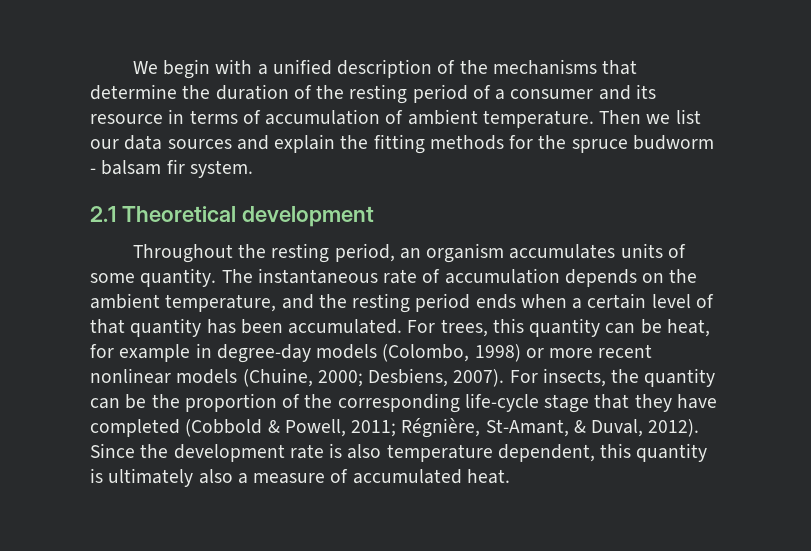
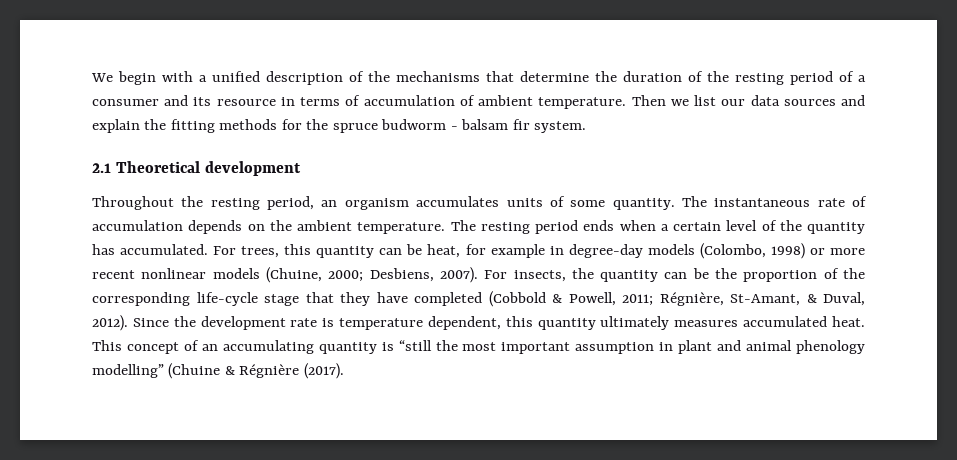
- The instantaneous rate of accumulation depends on the ambient temperature, and the resting period ends when a certain level of that quantity has been accumulated.
+ The instantaneous rate of accumulation depends on the ambient temperature. The resting period ends when a certain level of the quantity has accumulated.
- Since the development rate is also temperature dependent, this quantity is ultimately also a measure of accumulated heat.
+ Since the development rate is temperature dependent, this quantity ultimately measures accumulated heat. This concept of an accumulating quantity is “still the most important assumption in plant and animal phenology modelling” (Chuine & Régnière (2017).

